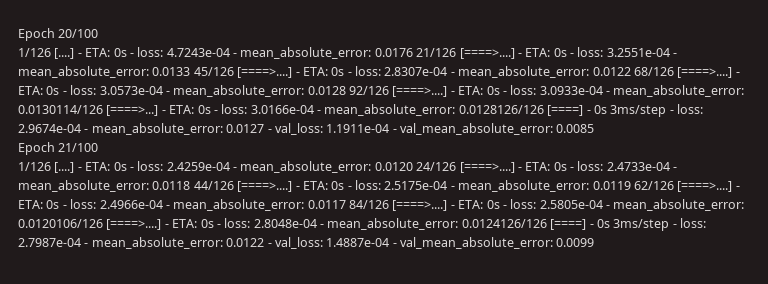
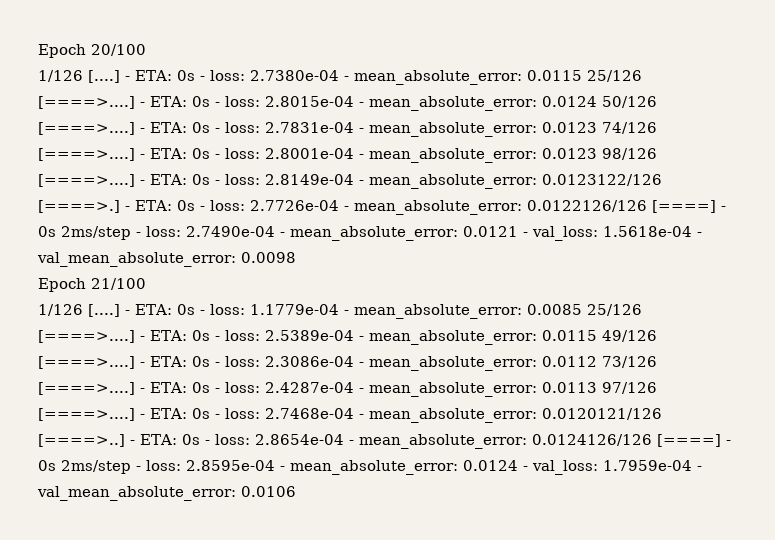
- - ETA: 0s - loss: 4.7243e-04 - mean_absolute_error: 0.0176 21/126 [====>....] - ETA: 0s - loss: 3.2551e-04 - mean_absolute_error: 0.0133 45/126 [====>....] - ETA: 0s - loss: 2.8307e-04 - mean_absolute_error: 0.0122 68/126 [====>....] - ETA: 0s - loss: 3.0573e-04 - mean_absolute_error: 0.0128 92/126 [====>....] - ETA: 0s - loss: 3.0933e-04 - mean_absolute_error: 0.0130114/126 [====>...] - ETA: 0s - loss: 3.0166e-04 - mean_absolute_error: 0.0128126/126 [====] - 0s 3ms/step - loss: 2.9674e-04 - mean_absolute_error: 0.0127 - val_loss: 1.1911e-04 - val_mean_absolute_error: 0.0085
+ - ETA: 0s - loss: 2.7380e-04 - mean_absolute_error: 0.0115 25/126 [====>....] - ETA: 0s - loss: 2.8015e-04 - mean_absolute_error: 0.0124 50/126 [====>....] - ETA: 0s - loss: 2.7831e-04 - mean_absolute_error: 0.0123 74/126 [====>....] - ETA: 0s - loss: 2.8001e-04 - mean_absolute_error: 0.0123 98/126 [====>....] - ETA: 0s - loss: 2.8149e-04 - mean_absolute_error: 0.0123122/126 [====>.] - ETA: 0s - loss: 2.7726e-04 - mean_absolute_error: 0.0122126/126 [====] - 0s 2ms/step - loss: 2.7490e-04 - mean_absolute_error: 0.0121 - val_loss: 1.5618e-04 - val_mean_absolute_error: 0.0098
- - ETA: 0s - loss: 2.4259e-04 - mean_absolute_error: 0.0120 24/126 [====>....] - ETA: 0s - loss: 2.4733e-04 - mean_absolute_error: 0.0118 44/126 [====>....] - ETA: 0s - loss: 2.5175e-04 - mean_absolute_error: 0.0119 62/126 [====>....] - ETA: 0s - loss: 2.4966e-04 - mean_absolute_error: 0.0117 84/126 [====>....] - ETA: 0s - loss: 2.5805e-04 - mean_absolute_error: 0.0120106/126 [====>....] - ETA: 0s - loss: 2.8048e-04 - mean_absolute_error: 0.0124126/126 [====] - 0s 3ms/step - loss: 2.7987e-04 - mean_absolute_error: 0.0122 - val_loss: 1.4887e-04 - val_mean_absolute_error: 0.0099
+ - ETA: 0s - loss: 1.1779e-04 - mean_absolute_error: 0.0085 25/126 [====>....] - ETA: 0s - loss: 2.5389e-04 - mean_absolute_error: 0.0115 49/126 [====>....] - ETA: 0s - loss: 2.3086e-04 - mean_absolute_error: 0.0112 73/126 [====>....] - ETA: 0s - loss: 2.4287e-04 - mean_absolute_error: 0.0113 97/126 [====>....] - ETA: 0s - loss: 2.7468e-04 - mean_absolute_error: 0.0120121/126 [====>..] - ETA: 0s - loss: 2.8654e-04 - mean_absolute_error: 0.0124126/126 [====] - 0s 2ms/step - loss: 2.8595e-04 - mean_absolute_error: 0.0124 - val_loss: 1.7959e-04 - val_mean_absolute_error: 0.0106

